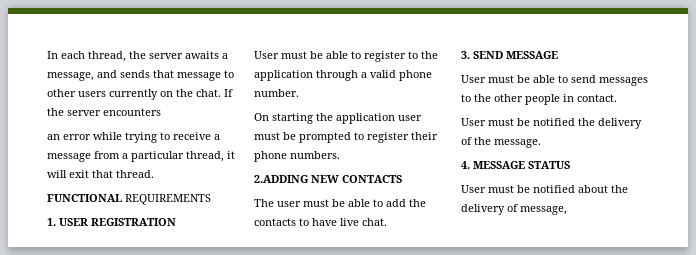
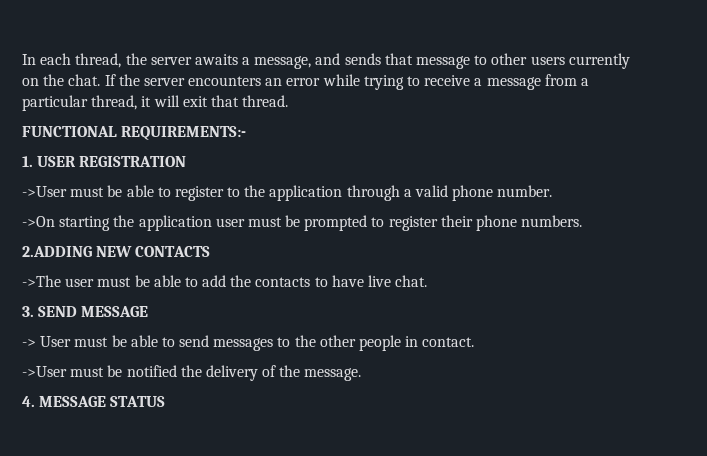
- If the server encounters
- an error while trying to receive a message from a particular thread, it will exit that thread.
+ If the server encounters an error while trying to receive a message from a particular thread, it will exit that thread.
- FUNCTIONAL REQUIREMENTS
+ FUNCTIONAL REQUIREMENTS:-
- User must be able to register to the application through a valid phone number.
+ ->User must be able to register to the application through a valid phone number.
- On starting the application user must be prompted to register their phone numbers.
+ ->On starting the application user must be prompted to register their phone numbers.
- The user must be able to add the contacts to have live chat.
+ ->The user must be able to add the contacts to have live chat.
- User must be able to send messages to the other people in contact.
+ -> User must be able to send messages to the other people in contact.
- User must be notified the delivery of the message.
+ ->User must be notified the delivery of the message.
- User must be notified about the delivery of message,

